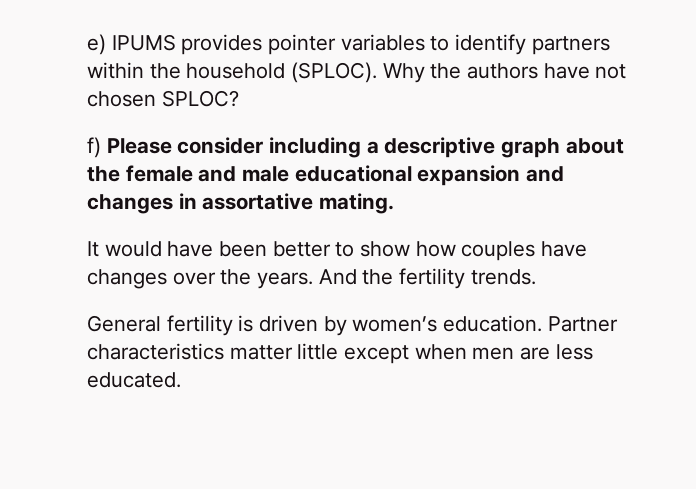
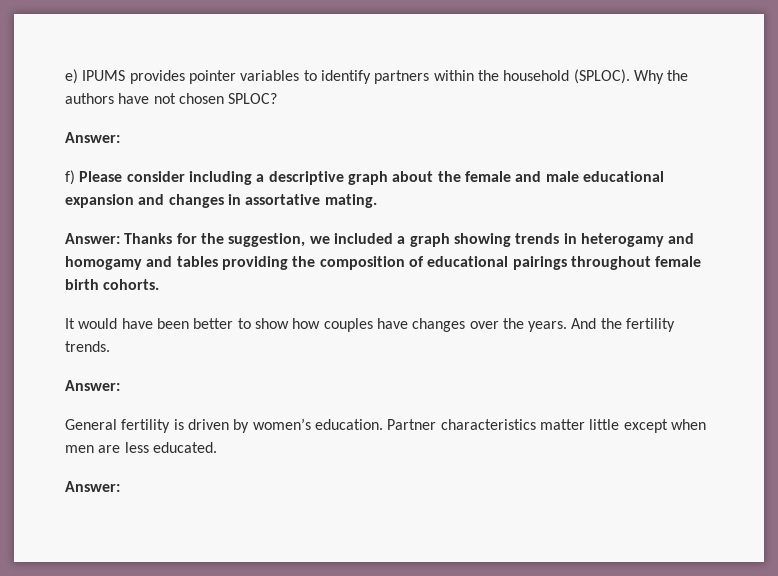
  Why the authors have not chosen SPLOC?
+ Answer:
+ Answer: Thanks for the suggestion, we included a graph showing trends in heterogamy and homogamy and tables providing the composition of educational pairings throughout female birth cohorts.
  And the fertility trends.
+ Answer:
  Partner characteristics matter little except when men are less educated.
+ Answer:

